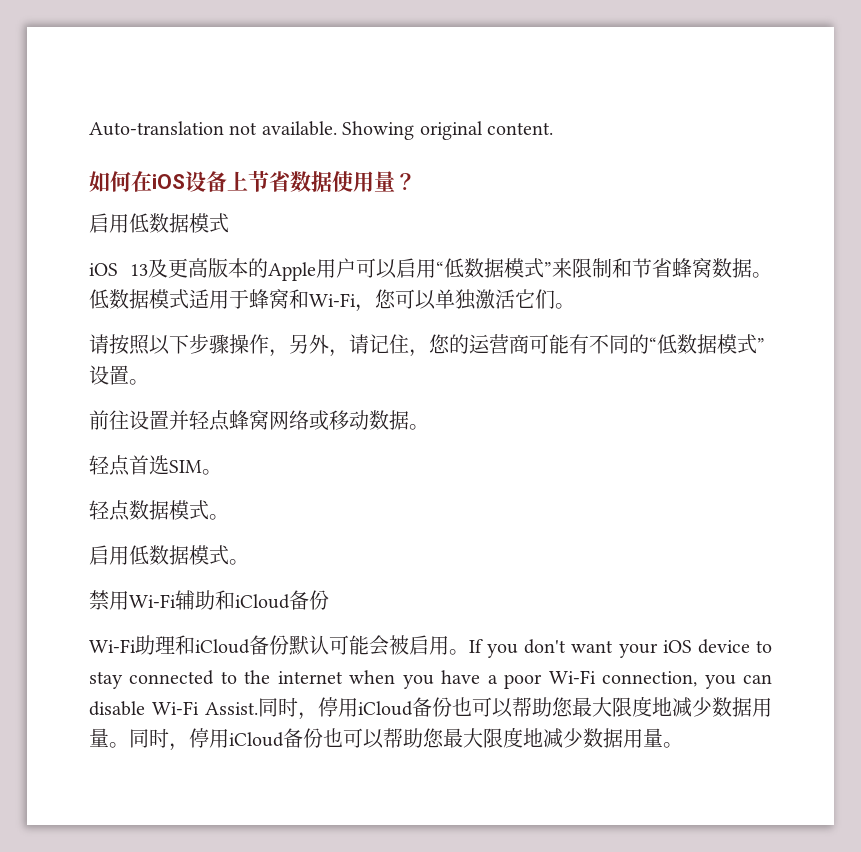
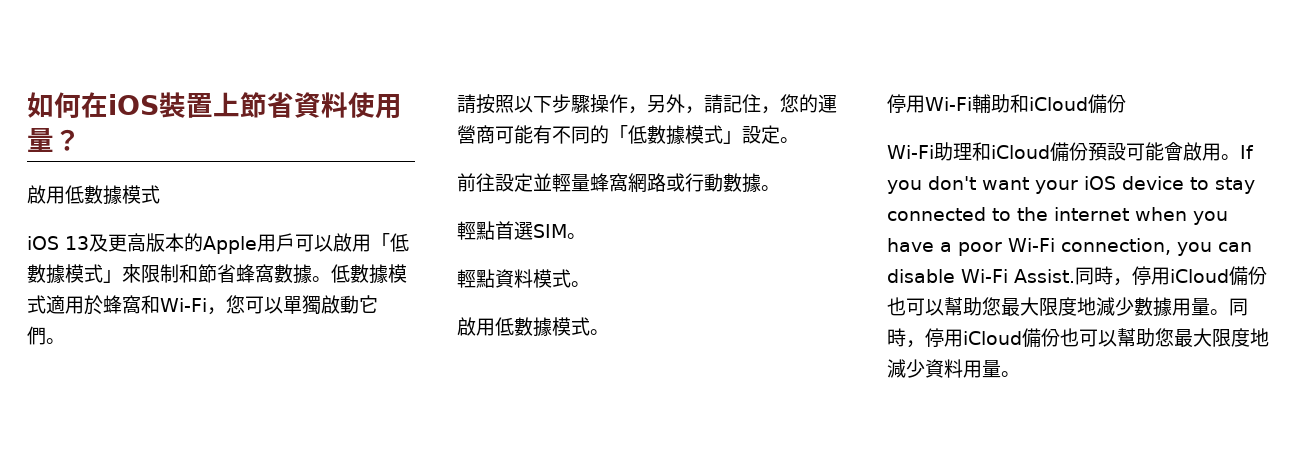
- Auto-translation not available. Showing original content.
- 如何在iOS设备上节省数据使用量？
- 启用低数据模式
+ 如何在iOS裝置上節省資料使用量？
+ 啟用低數據模式
- iOS 13及更高版本的Apple用户可以启用“低数据模式”来限制和节省蜂窝数据。低数据模式适用于蜂窝和Wi-Fi，您可以单独激活它们。
- 请按照以下步骤操作，另外，请记住，您的运营商可能有不同的“低数据模式”设置。
- 前往设置并轻点蜂窝网络或移动数据。
- 轻点首选SIM。
+ iOS 13及更高版本的Apple用戶可以啟用「低數據模式」來限制和節省蜂窩數據。低數據模式適用於蜂窩和Wi-Fi，您可以單獨啟動它們。
+ 請按照以下步驟操作，另外，請記住，您的運營商可能有不同的「低數據模式」設定。
+ 前往設定並輕量蜂窩網路或行動數據。
+ 輕點首選SIM。
- 轻点数据模式。
- 启用低数据模式。
- 禁用Wi-Fi辅助和iCloud备份
+ 輕點資料模式。
+ 啟用低數據模式。
+ 停用Wi-Fi輔助和iCloud備份
- Wi-Fi助理和iCloud备份默认可能会被启用。
+ Wi-Fi助理和iCloud備份預設可能會啟用。
- If you don't want your iOS device to stay connected to the internet when you have a poor Wi-Fi connection, you can disable Wi-Fi Assist.同时，停用iCloud备份也可以帮助您最大限度地减少数据用量。同时，停用iCloud备份也可以帮助您最大限度地减少数据用量。
+ If you don't want your iOS device to stay connected to the internet when you have a poor Wi-Fi connection, you can disable Wi-Fi Assist.同時，停用iCloud備份也可以幫助您最大限度地減少數據用量。同時，停用iCloud備份也可以幫助您最大限度地減少資料用量。

